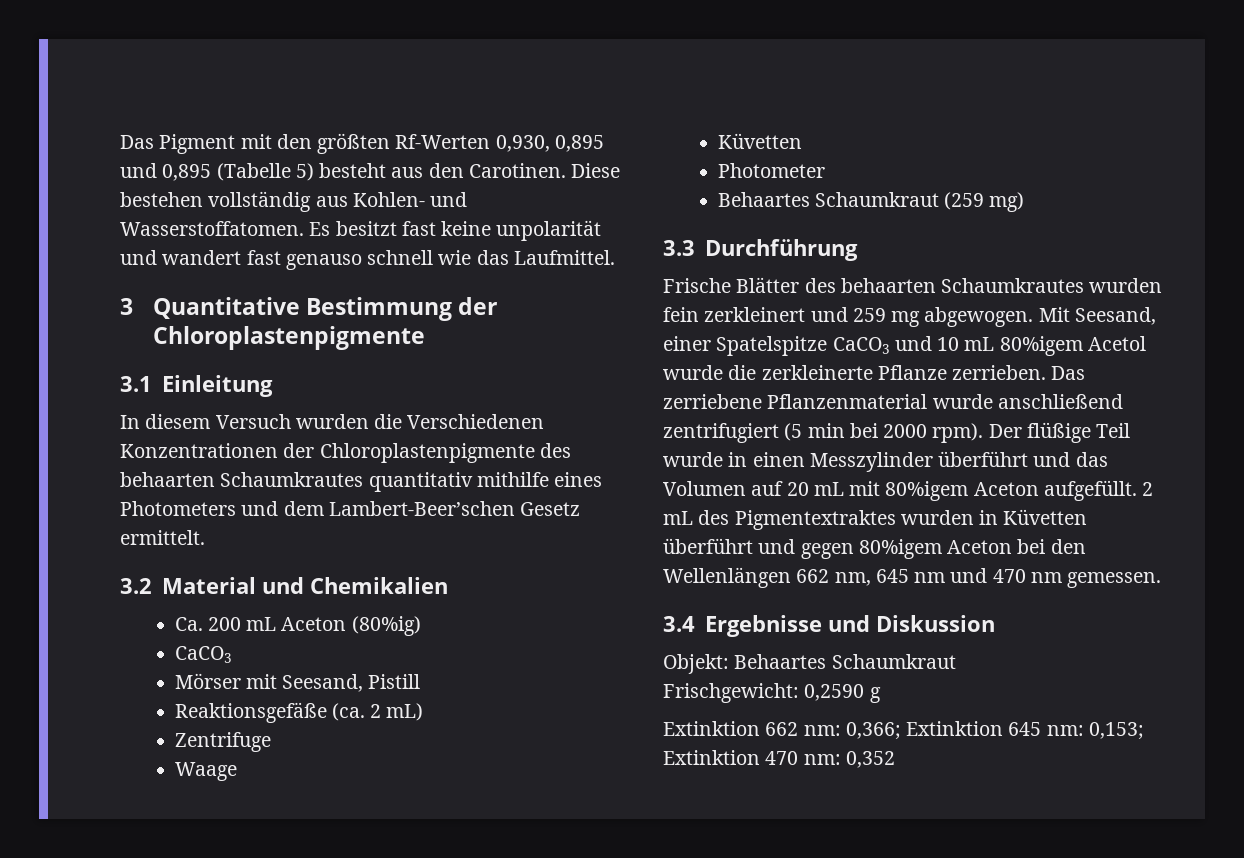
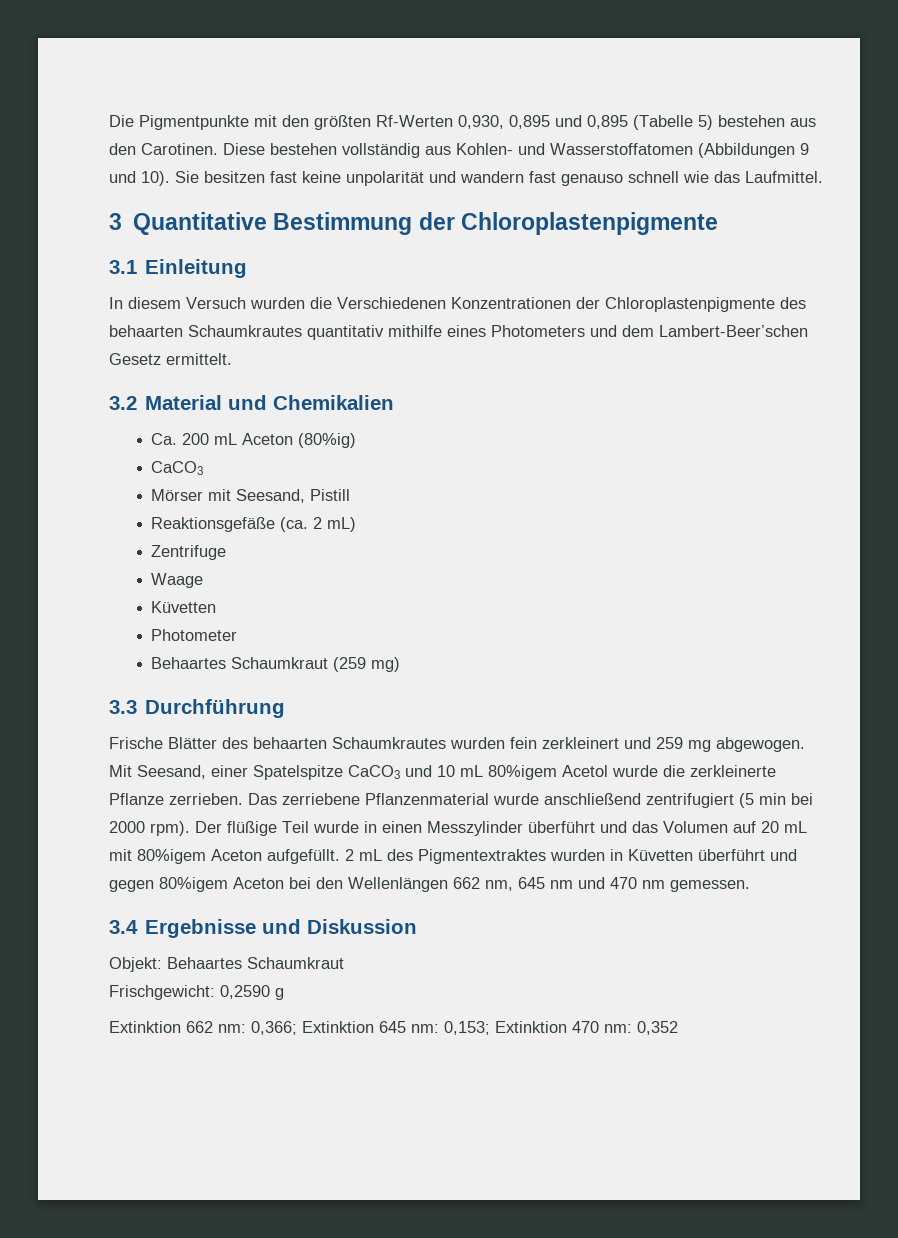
- Das Pigment mit den größten Rf-Werten 0,930, 0,895 und 0,895 (Tabelle 5) besteht aus den Carotinen.
+ Die Pigmentpunkte mit den größten Rf-Werten 0,930, 0,895 und 0,895 (Tabelle 5) bestehen aus den Carotinen.
- Diese bestehen vollständig aus Kohlen- und Wasserstoffatomen. Es besitzt fast keine unpolarität und wandert fast genauso schnell wie das Laufmittel.
+ Diese bestehen vollständig aus Kohlen- und Wasserstoffatomen (Abbildungen 9 und 10). Sie besitzen fast keine unpolarität und wandern fast genauso schnell wie das Laufmittel.

